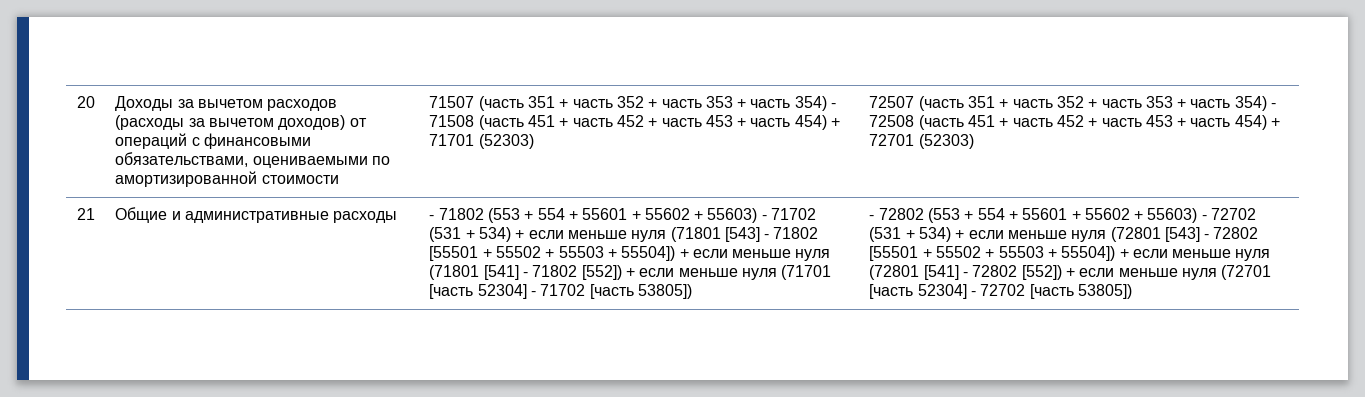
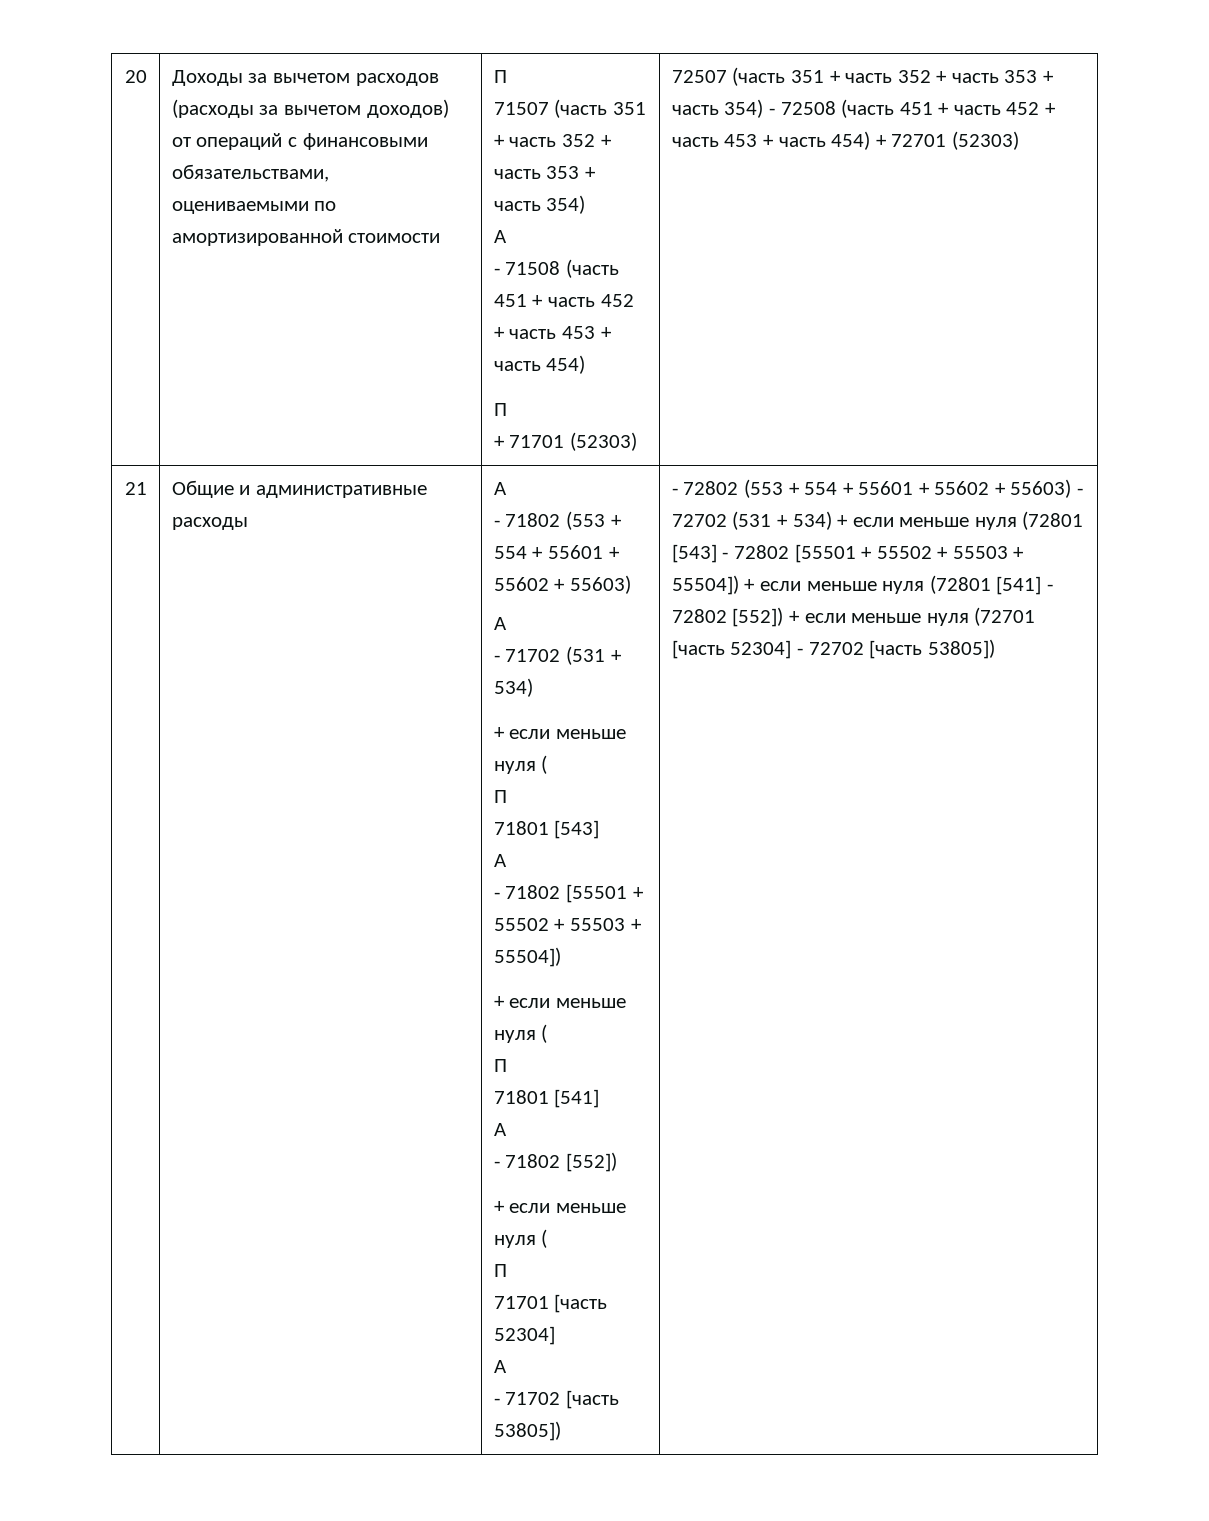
- Доходы за вычетом расходов (расходы за вычетом доходов) от операций с финансовыми обязательствами, оцениваемыми по амортизированной стоимости
+ Доходы за вычетом расходов (расходы за вычетом доходов) от операций с финансовыми обязательствами, оцениваемыми по амортизированной стоимости | П
- 71507 (часть 351 + часть 352 + часть 353 + часть 354) - 71508 (часть 451 + часть 452 + часть 453 + часть 454) + 71701 (52303)
+ 71507 (часть 351 + часть 352 + часть 353 + часть 354)
+ А
+ - 71508 (часть 451 + часть 452 + часть 453 + часть 454)
+ П
+ + 71701 (52303)
- Общие и административные расходы
+ Общие и административные расходы | А
- - 71802 (553 + 554 + 55601 + 55602 + 55603) - 71702 (531 + 534) + если меньше нуля (71801 [543] - 71802 [55501 + 55502 + 55503 + 55504]) + если меньше нуля (71801 [541] - 71802 [552]) + если меньше нуля (71701 [часть 52304] - 71702 [часть 53805])
+ - 71802 (553 + 554 + 55601 + 55602 + 55603)
+ А
+ - 71702 (531 + 534)
+ + если меньше нуля (
+ П
+ 71801 [543]
+ А
+ - 71802 [55501 + 55502 + 55503 + 55504])
+ + если меньше нуля (
+ П
+ 71801 [541]
+ А
+ - 71802 [552])
+ + если меньше нуля (
+ П
+ 71701 [часть 52304]
+ А
+ - 71702 [часть 53805])

